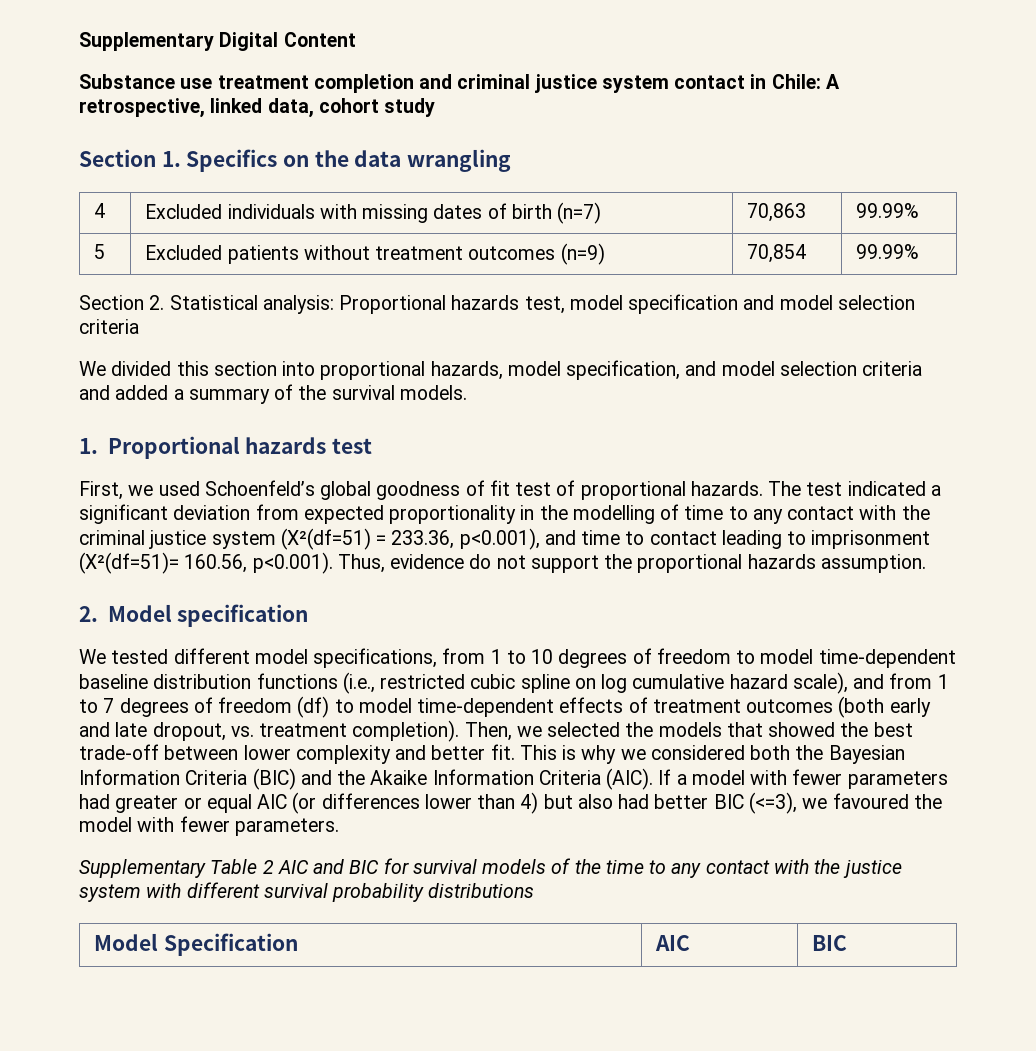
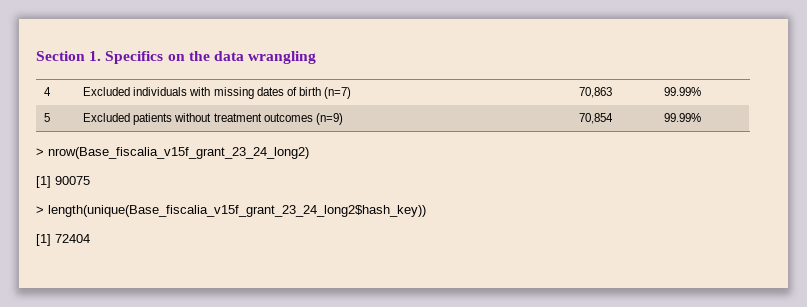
- Supplementary Digital Content
- Substance use treatment completion and criminal justice system contact in Chile: A retrospective, linked data, cohort study
- Section 2. Statistical analysis: Proportional hazards test, model specification and model selection criteria
- We divided this section into proportional hazards, model specification, and model selection criteria and added a summary of the survival models.
- 1. Proportional hazards test
- First, we used Schoenfeld’s global goodness of fit test of proportional hazards. The test indicated a significant deviation from expected proportionality in the modelling of time to any contact with the criminal justice system (X²(df=51) = 233.36, p<0.001), and time to contact leading to imprisonment (X²(df=51)= 160.56, p<0.001). Thus, evidence do not support the proportional hazards assumption.
- 2. Model specification
- We tested different model specifications, from 1 to 10 degrees of freedom to model time-dependent baseline distribution functions (i.e., restricted cubic spline on log cumulative hazard scale), and from 1 to 7 degrees of freedom (df) to model time-dependent effects of treatment outcomes (both early and late dropout, vs. treatment completion). Then, we selected the models that showed the best trade-off between lower complexity and better fit. This is why we considered both the Bayesian Information Criteria (BIC) and the Akaike Information Criteria (AIC). If a model with fewer parameters had greater or equal AIC (or differences lower than 4) but also had better BIC (<=3), we favoured the model with fewer parameters.
- Supplementary Table 2 AIC and BIC for survival models of the time to any contact with the justice system with different survival probability distributions
- Model Specification | AIC | BIC
+ > nrow(Base_fiscalia_v15f_grant_23_24_long2)
+ [1] 90075
+ > length(unique(Base_fiscalia_v15f_grant_23_24_long2$hash_key))
+ [1] 72404

